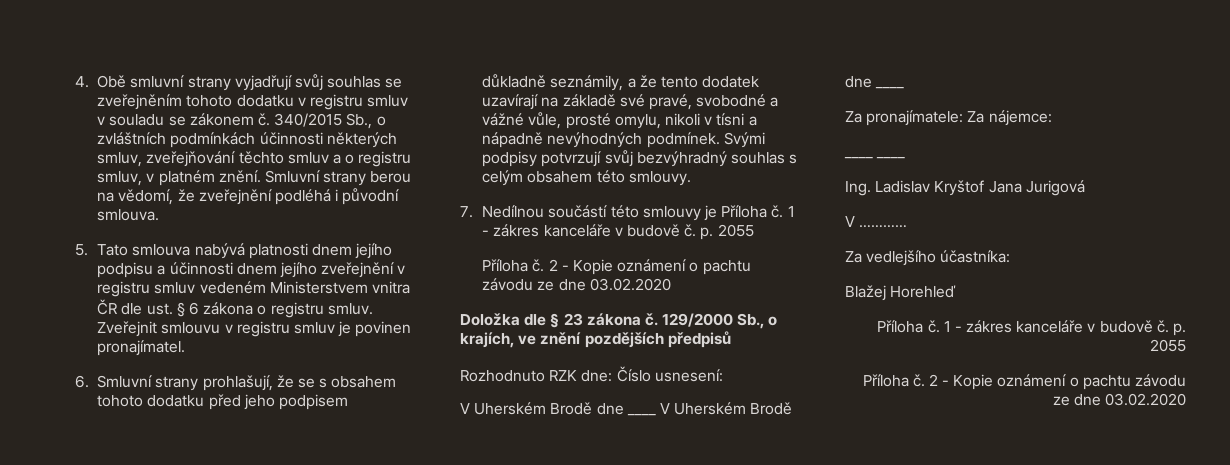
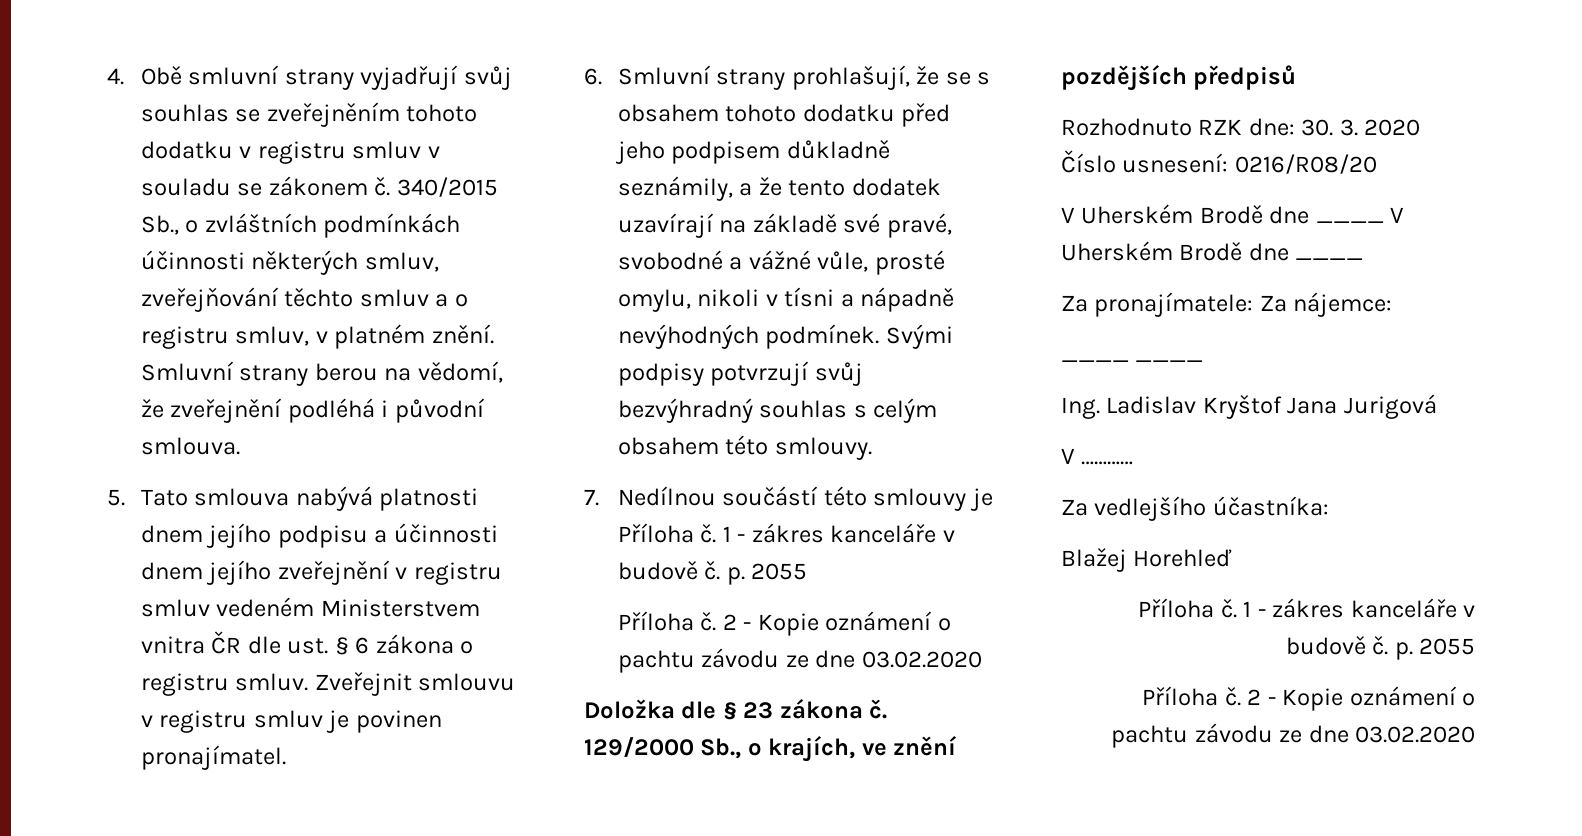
- Rozhodnuto RZK dne: Číslo usnesení:
+ Rozhodnuto RZK dne: 30. 3. 2020 Číslo usnesení: 0216/R08/20

